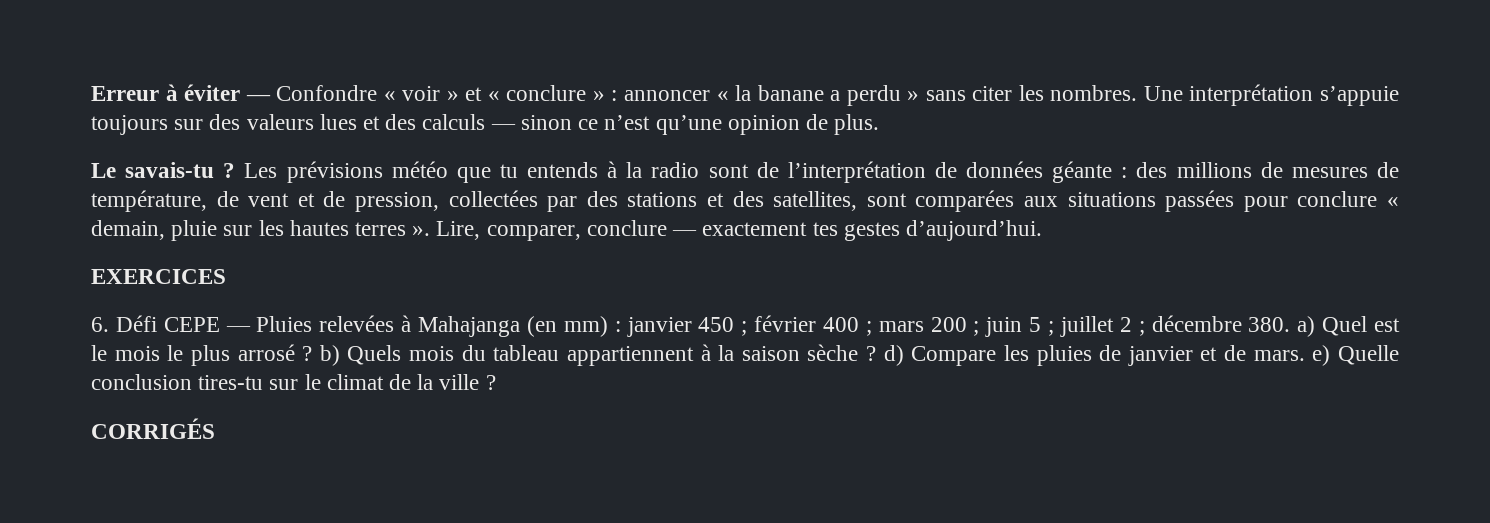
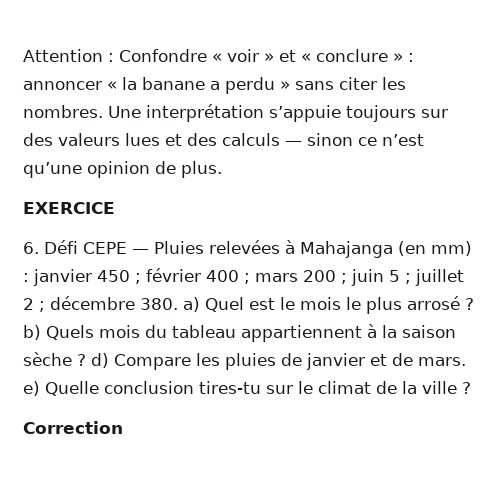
- Erreur à éviter — Confondre « voir » et « conclure » : annoncer « la banane a perdu » sans citer les nombres.
+ Attention : Confondre « voir » et « conclure » : annoncer « la banane a perdu » sans citer les nombres.
- Le savais-tu ? Les prévisions météo que tu entends à la radio sont de l’interprétation de données géante : des millions de mesures de température, de vent et de pression, collectées par des stations et des satellites, sont comparées aux situations passées pour conclure « demain, pluie sur les hautes terres ». Lire, comparer, conclure — exactement tes gestes d’aujourd’hui.
- EXERCICES
+ EXERCICE
- CORRIGÉS
+ Correction

